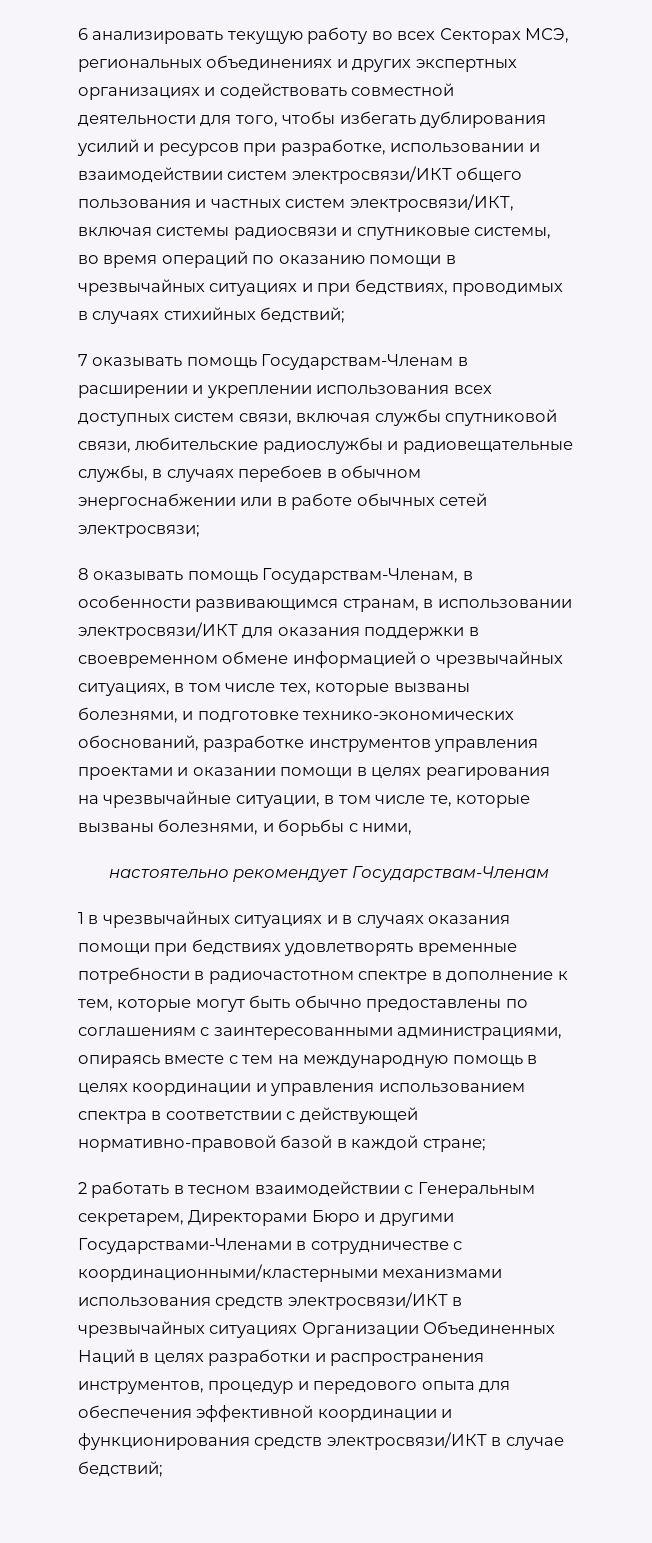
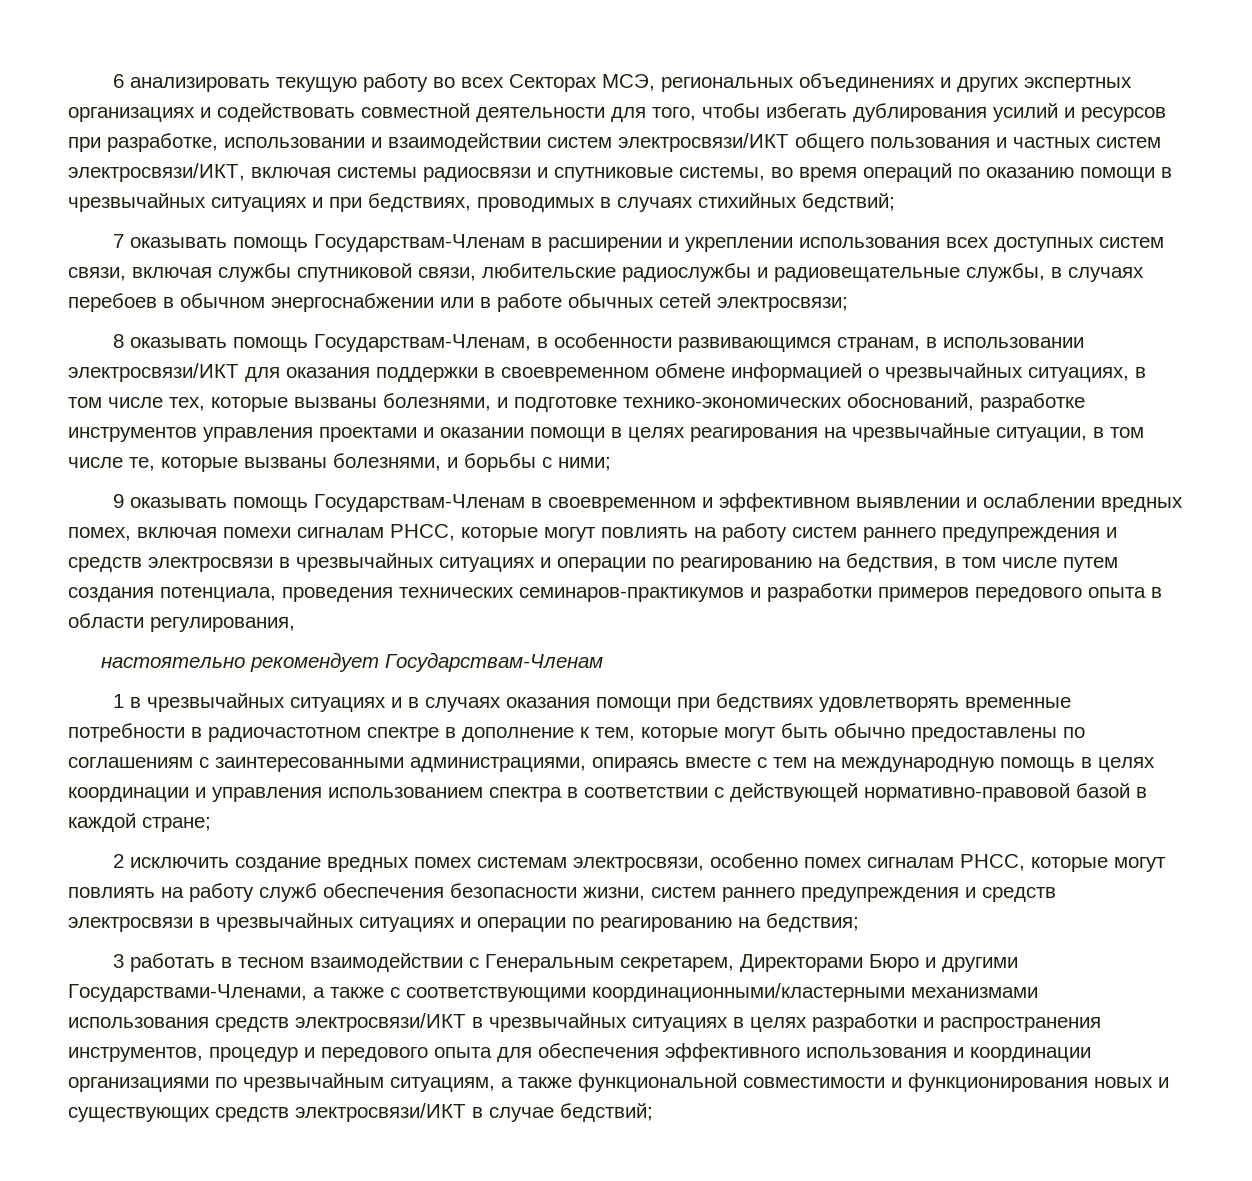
- 8 оказывать помощь Государствам-Членам, в особенности развивающимся странам, в использовании электросвязи/ИКТ для оказания поддержки в своевременном обмене информацией о чрезвычайных ситуациях, в том числе тех, которые вызваны болезнями, и подготовке технико-экономических обоснований, разработке инструментов управления проектами и оказании помощи в целях реагирования на чрезвычайные ситуации, в том числе те, которые вызваны болезнями, и борьбы с ними,
+ 8 оказывать помощь Государствам-Членам, в особенности развивающимся странам, в использовании электросвязи/ИКТ для оказания поддержки в своевременном обмене информацией о чрезвычайных ситуациях, в том числе тех, которые вызваны болезнями, и подготовке технико-экономических обоснований, разработке инструментов управления проектами и оказании помощи в целях реагирования на чрезвычайные ситуации, в том числе те, которые вызваны болезнями, и борьбы с ними;
+ 9 оказывать помощь Государствам-Членам в своевременном и эффективном выявлении и ослаблении вредных помех, включая помехи сигналам РНСС, которые могут повлиять на работу систем раннего предупреждения и средств электросвязи в чрезвычайных ситуациях и операции по реагированию на бедствия, в том числе путем создания потенциала, проведения технических семинаров-практикумов и разработки примеров передового опыта в области регулирования,
- 2 работать в тесном взаимодействии с Генеральным секретарем, Директорами Бюро и другими Государствами-Членами в сотрудничестве с координационными/кластерными механизмами использования средств электросвязи/ИКТ в чрезвычайных ситуациях Организации Объединенных Наций в целях разработки и распространения инструментов, процедур и передового опыта для обеспечения эффективной координации и функционирования средств электросвязи/ИКТ в случае бедствий;
+ 2 исключить создание вредных помех системам электросвязи, особенно помех сигналам РНСС, которые могут повлиять на работу служб обеспечения безопасности жизни, систем раннего предупреждения и средств электросвязи в чрезвычайных ситуациях и операции по реагированию на бедствия;
+ 3 работать в тесном взаимодействии с Генеральным секретарем, Директорами Бюро и другими Государствами-Членами, а также с соответствующими координационными/кластерными механизмами использования средств электросвязи/ИКТ в чрезвычайных ситуациях в целях разработки и распространения инструментов, процедур и передового опыта для обеспечения эффективного использования и координации организациями по чрезвычайным ситуациям, а также функциональной совместимости и функционирования новых и существующих средств электросвязи/ИКТ в случае бедствий;

